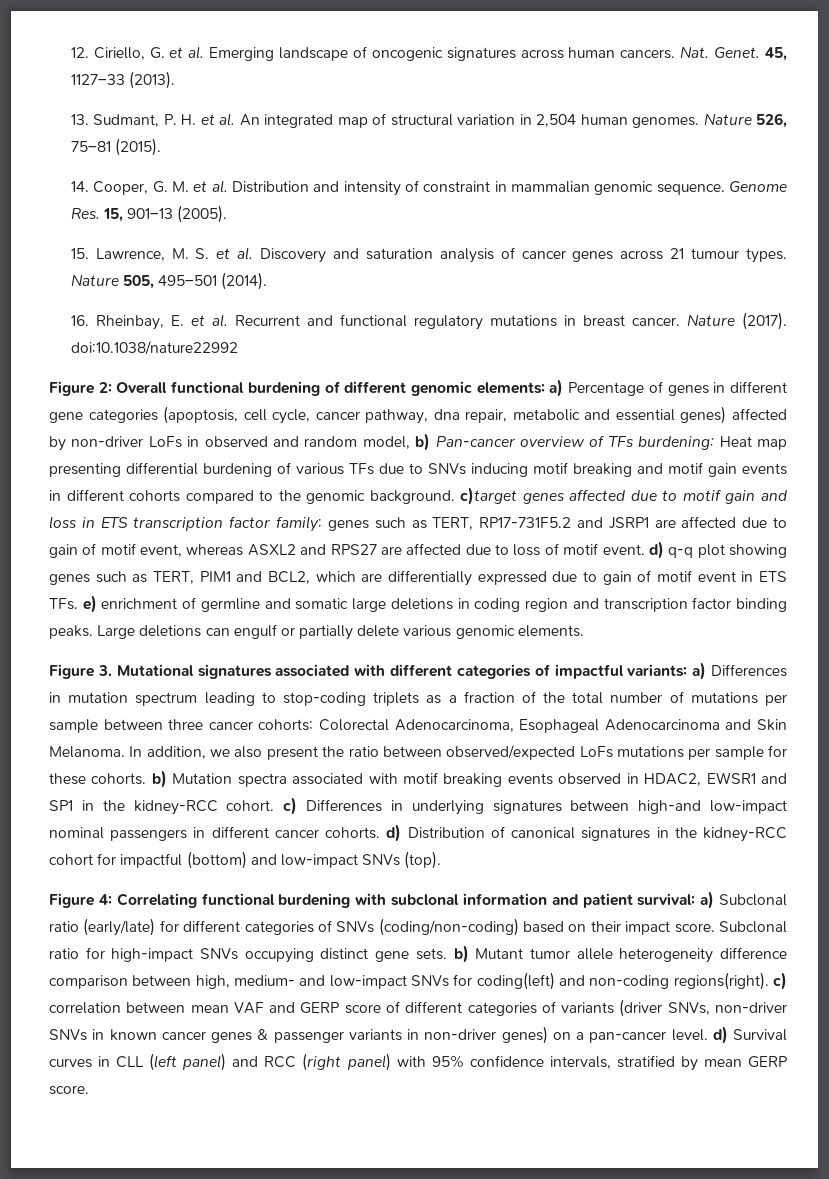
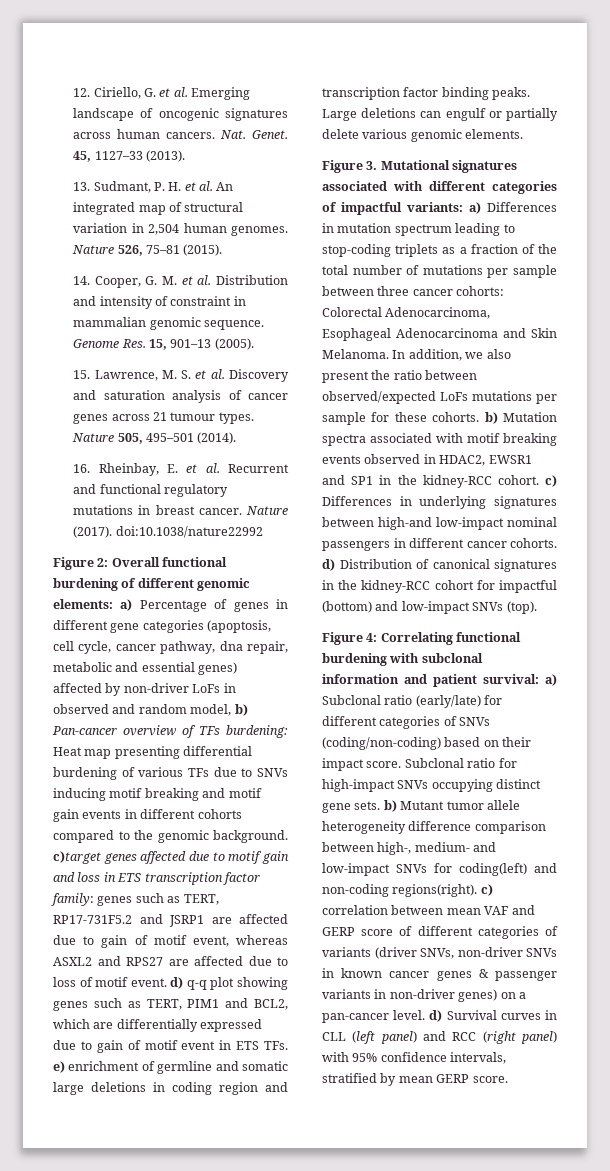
- Subclonal ratio for high-impact SNVs occupying distinct gene sets. b) Mutant tumor allele heterogeneity difference comparison between high, medium- and low-impact SNVs for coding(left) and non-coding regions(right). c) correlation between mean VAF and GERP score of different categories of variants (driver SNVs, non-driver SNVs in known cancer genes & passenger variants in non-driver genes) on a pan-cancer level. d) Survival curves in CLL (left panel) and RCC (right panel) with 95% confidence intervals, stratified by mean GERP score.
+ Subclonal ratio for high-impact SNVs occupying distinct gene sets. b) Mutant tumor allele heterogeneity difference comparison between high-, medium- and low-impact SNVs for coding(left) and non-coding regions(right). c) correlation between mean VAF and GERP score of different categories of variants (driver SNVs, non-driver SNVs in known cancer genes & passenger variants in non-driver genes) on a pan-cancer level. d) Survival curves in CLL (left panel) and RCC (right panel) with 95% confidence intervals, stratified by mean GERP score.

